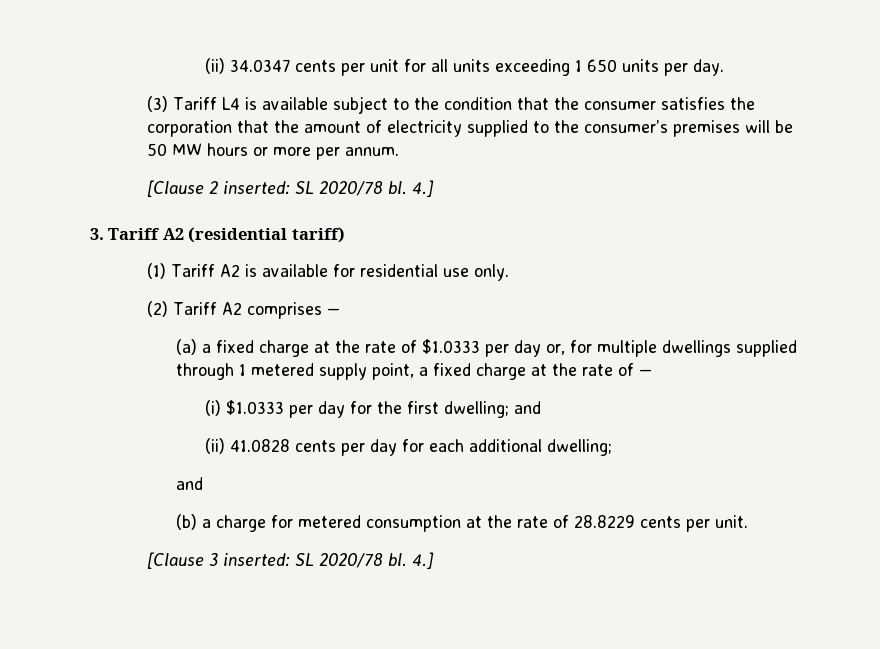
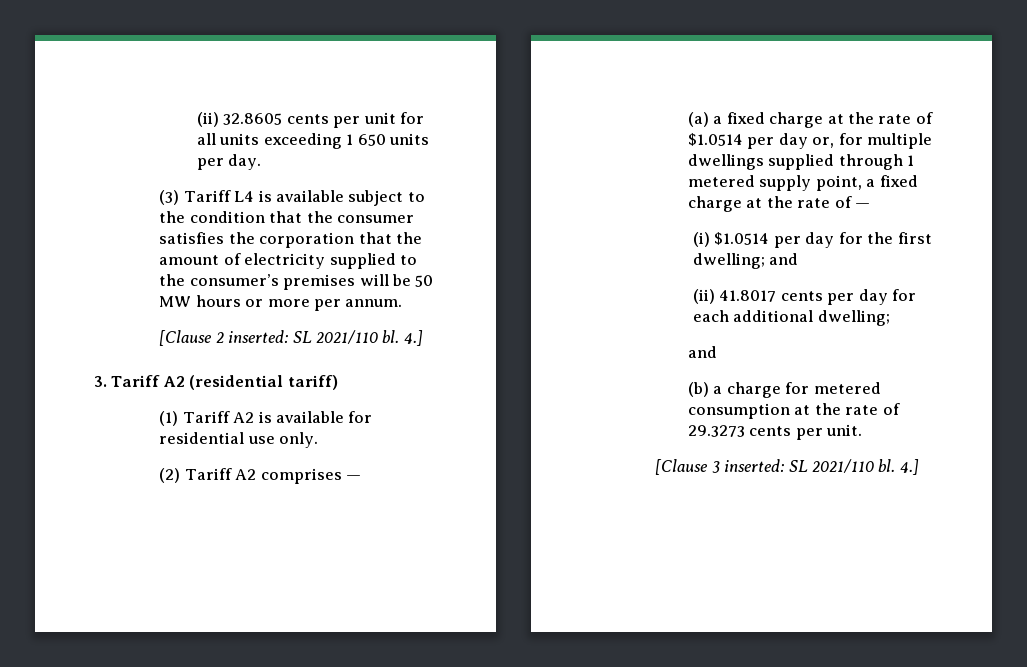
- (ii) 34.0347 cents per unit for all units exceeding 1 650 units per day.
+ (ii) 32.8605 cents per unit for all units exceeding 1 650 units per day.
- [Clause 2 inserted: SL 2020/78 bl.
+ [Clause 2 inserted: SL 2021/110 bl.
- (a) a fixed charge at the rate of $1.0333 per day or, for multiple dwellings supplied through 1 metered supply point, a fixed charge at the rate of —
+ (a) a fixed charge at the rate of $1.0514 per day or, for multiple dwellings supplied through 1 metered supply point, a fixed charge at the rate of —
- (i) $1.0333 per day for the first dwelling; and
+ (i) $1.0514 per day for the first dwelling; and
- (ii) 41.0828 cents per day for each additional dwelling;
+ (ii) 41.8017 cents per day for each additional dwelling;
- (b) a charge for metered consumption at the rate of 28.8229 cents per unit.
+ (b) a charge for metered consumption at the rate of 29.3273 cents per unit.
- [Clause 3 inserted: SL 2020/78 bl.
+ [Clause 3 inserted: SL 2021/110 bl.

